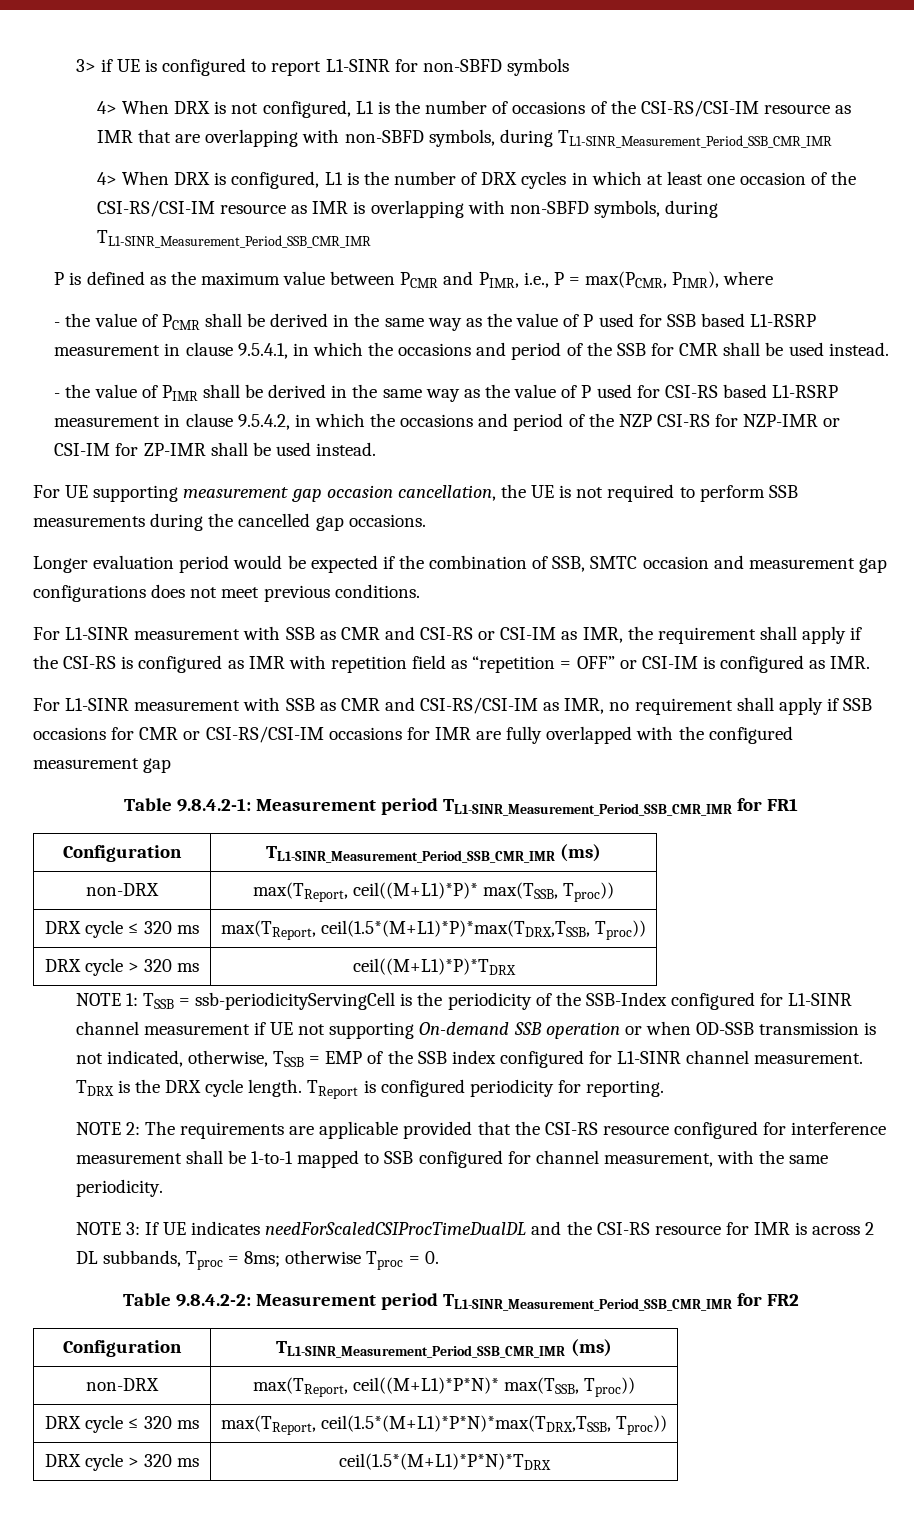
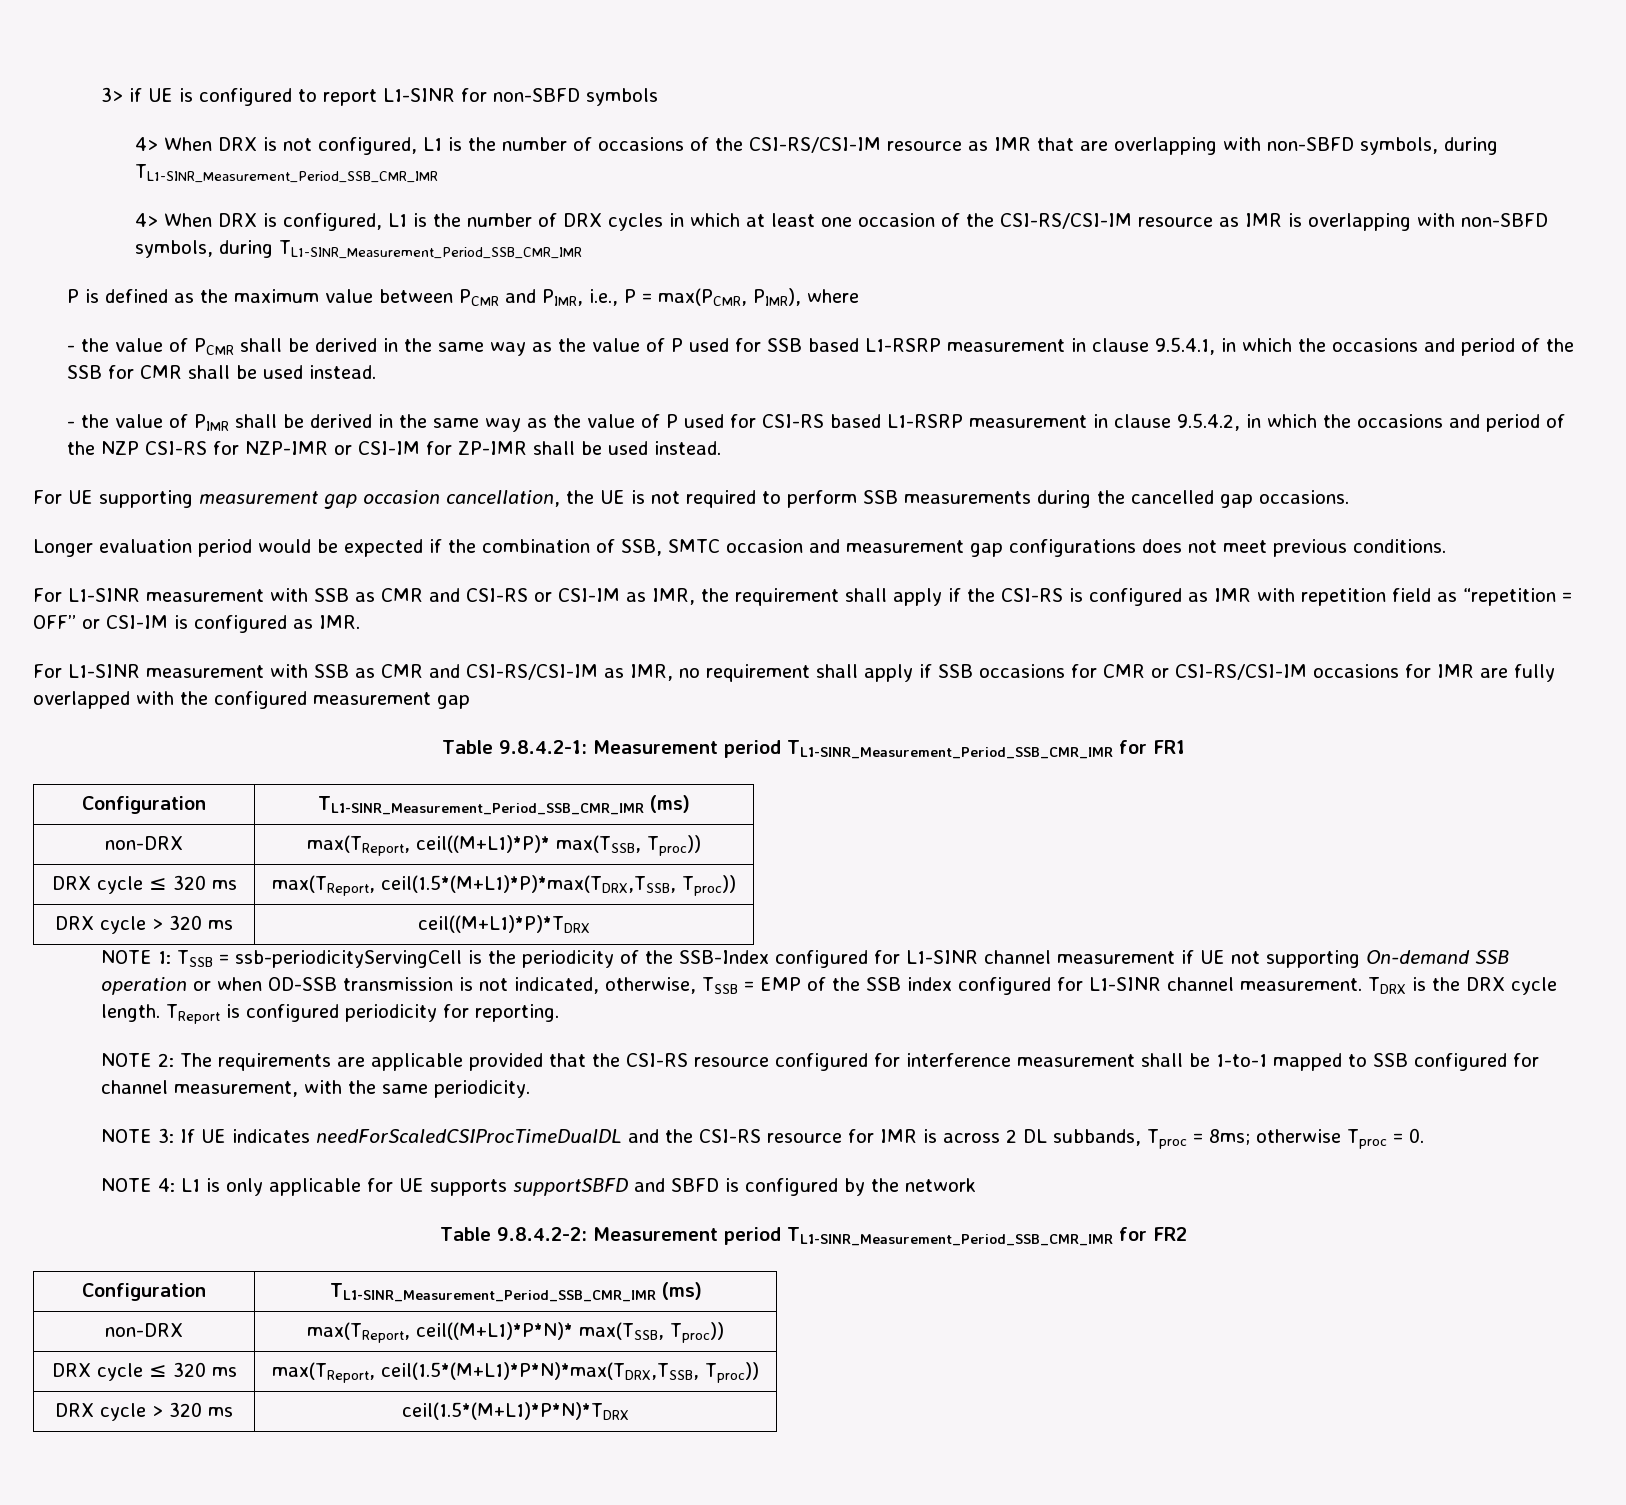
+ NOTE 4: L1 is only applicable for UE supports supportSBFD and SBFD is configured by the network

